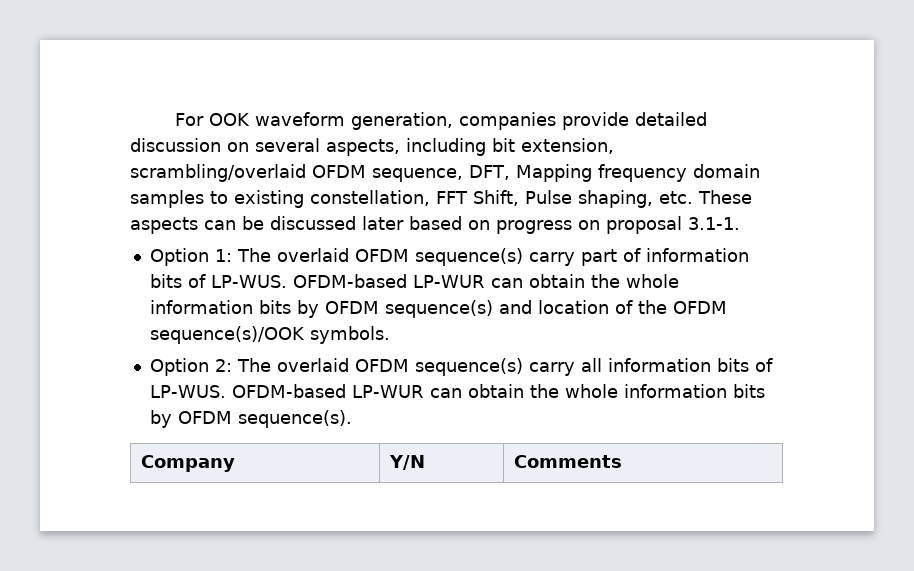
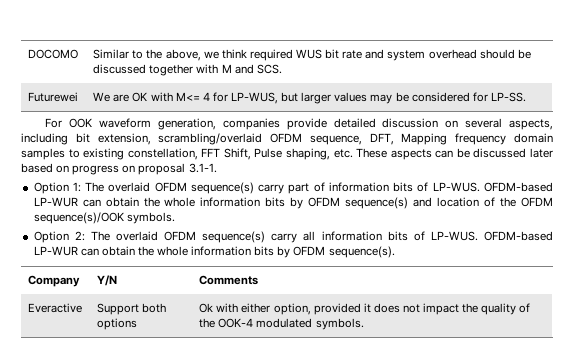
+ DOCOMO | Similar to the above, we think required WUS bit rate and system overhead should be discussed together with M and SCS.
+ Futurewei | We are OK with M<= 4 for LP-WUS, but larger values may be considered for LP-SS.
+ Everactive | Support both options | Ok with either option, provided it does not impact the quality of the OOK-4 modulated symbols.

